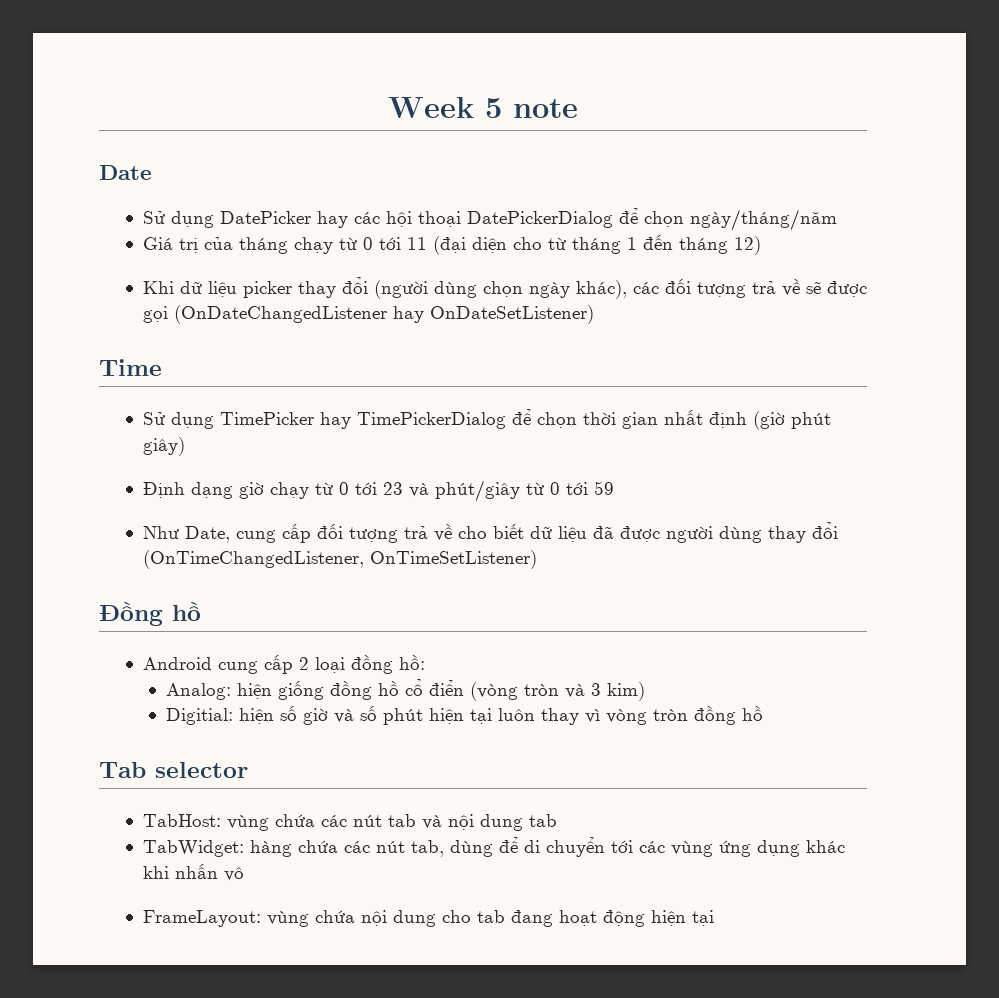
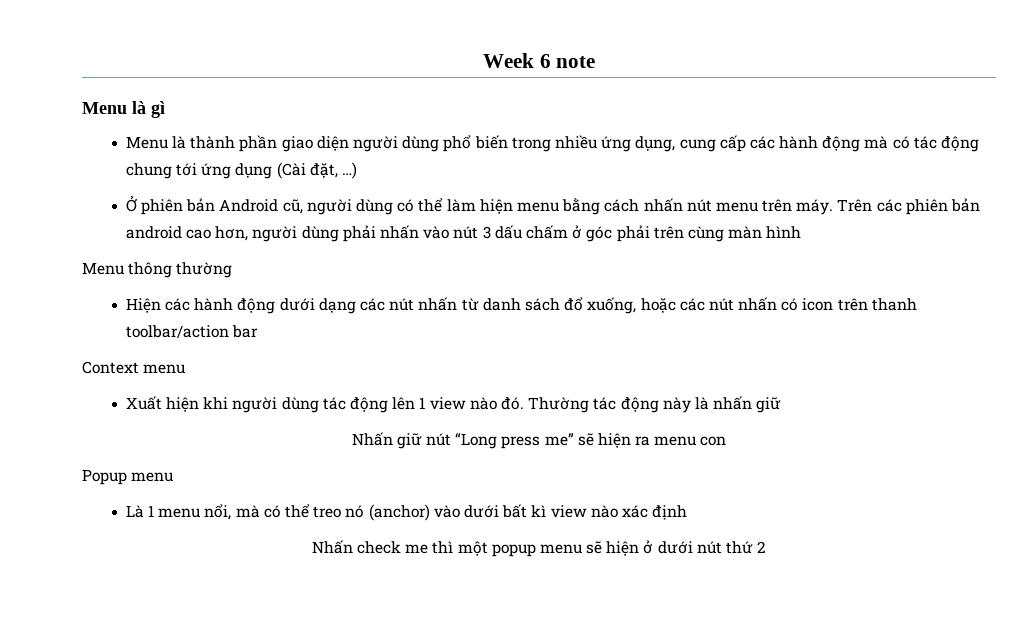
- Week 5 note
+ Week 6 note
- Date
- Sử dụng DatePicker hay các hội thoại DatePickerDialog để chọn ngày/tháng/năm
- Giá trị của tháng chạy từ 0 tới 11 (đại diện cho từ tháng 1 đến tháng 12)
- Khi dữ liệu picker thay đổi (người dùng chọn ngày khác), các đối tượng trả về sẽ được gọi (OnDateChangedListener hay OnDateSetListener)
- Time
- Sử dụng TimePicker hay TimePickerDialog để chọn thời gian nhất định (giờ phút giây)
- Định dạng giờ chạy từ 0 tới 23 và phút/giây từ 0 tới 59
- Như Date, cung cấp đối tượng trả về cho biết dữ liệu đã được người dùng thay đổi (OnTimeChangedListener, OnTimeSetListener)
- Đồng hồ
- Android cung cấp 2 loại đồng hồ:
- Analog: hiện giống đồng hồ cổ điển (vòng tròn và 3 kim)
- Digitial: hiện số giờ và số phút hiện tại luôn thay vì vòng tròn đồng hồ
- Tab selector
- TabHost: vùng chứa các nút tab và nội dung tab
- TabWidget: hàng chứa các nút tab, dùng để di chuyển tới các vùng ứng dụng khác khi nhấn vô
- FrameLayout: vùng chứa nội dung cho tab đang hoạt động hiện tại
+ Menu là gì
+ Menu là thành phần giao diện người dùng phổ biến trong nhiều ứng dụng, cung cấp các hành động mà có tác động chung tới ứng dụng (Cài đặt, …)
+ Ở phiên bản Android cũ, người dùng có thể làm hiện menu bằng cách nhấn nút menu trên máy. Trên các phiên bản android cao hơn, người dùng phải nhấn vào nút 3 dấu chấm ở góc phải trên cùng màn hình
+ Menu thông thường
+ Hiện các hành động dưới dạng các nút nhấn từ danh sách đổ xuống, hoặc các nút nhấn có icon trên thanh toolbar/action bar
+ Context menu
+ Xuất hiện khi người dùng tác động lên 1 view nào đó. Thường tác động này là nhấn giữ
+ Nhấn giữ nút “Long press me” sẽ hiện ra menu con
+ Popup menu
+ Là 1 menu nổi, mà có thể treo nó (anchor) vào dưới bất kì view nào xác định
+ Nhấn check me thì một popup menu sẽ hiện ở dưới nút thứ 2

